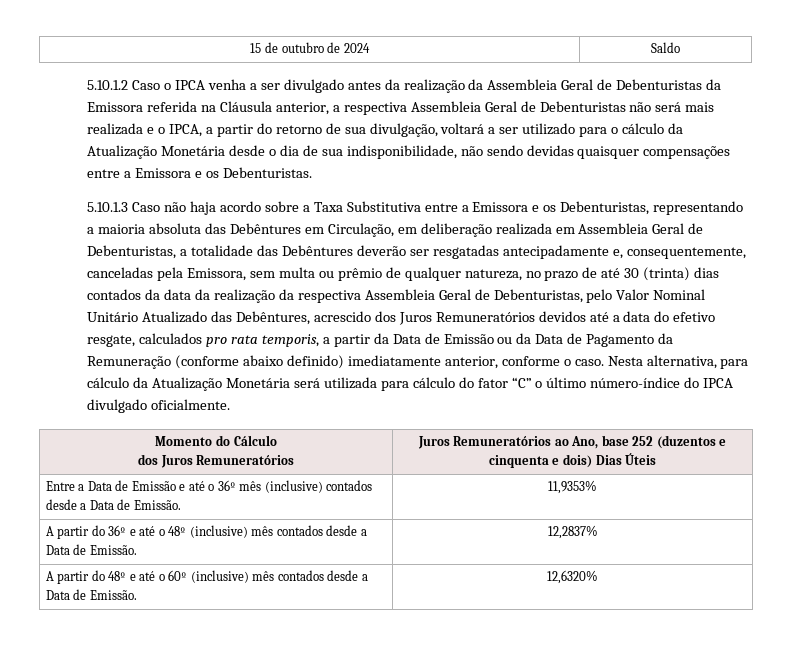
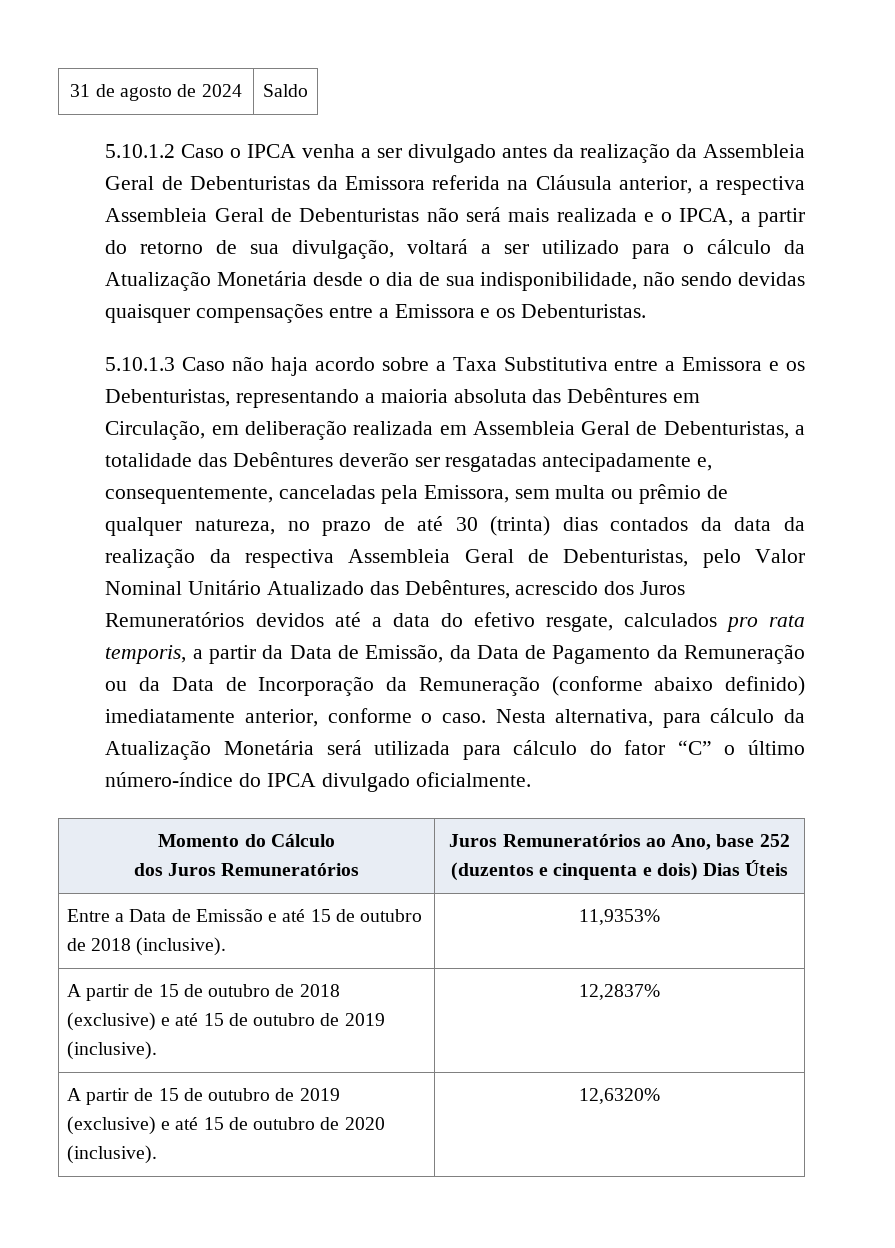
- 15 de outubro de 2024 | Saldo
+ 31 de agosto de 2024 | Saldo
- 5.10.1.3 Caso não haja acordo sobre a Taxa Substitutiva entre a Emissora e os Debenturistas, representando a maioria absoluta das Debêntures em Circulação, em deliberação realizada em Assembleia Geral de Debenturistas, a totalidade das Debêntures deverão ser resgatadas antecipadamente e, consequentemente, canceladas pela Emissora, sem multa ou prêmio de qualquer natureza, no prazo de até 30 (trinta) dias contados da data da realização da respectiva Assembleia Geral de Debenturistas, pelo Valor Nominal Unitário Atualizado das Debêntures, acrescido dos Juros Remuneratórios devidos até a data do efetivo resgate, calculados pro rata temporis, a partir da Data de Emissão ou da Data de Pagamento da Remuneração (conforme abaixo definido) imediatamente anterior, conforme o caso.
+ 5.10.1.3 Caso não haja acordo sobre a Taxa Substitutiva entre a Emissora e os Debenturistas, representando a maioria absoluta das Debêntures em Circulação, em deliberação realizada em Assembleia Geral de Debenturistas, a totalidade das Debêntures deverão ser resgatadas antecipadamente e, consequentemente, canceladas pela Emissora, sem multa ou prêmio de qualquer natureza, no prazo de até 30 (trinta) dias contados da data da realização da respectiva Assembleia Geral de Debenturistas, pelo Valor Nominal Unitário Atualizado das Debêntures, acrescido dos Juros Remuneratórios devidos até a data do efetivo resgate, calculados pro rata temporis, a partir da Data de Emissão, da Data de Pagamento da Remuneração ou da Data de Incorporação da Remuneração (conforme abaixo definido) imediatamente anterior, conforme o caso.
- Entre a Data de Emissão e até o 36º mês (inclusive) contados desde a Data de Emissão. | 11,9353%
- A partir do 36º e até o 48º (inclusive) mês contados desde a Data de Emissão. | 12,2837%
- A partir do 48º e até o 60º (inclusive) mês contados desde a Data de Emissão. | 12,6320%
+ Entre a Data de Emissão e até 15 de outubro de 2018 (inclusive). | 11,9353%
+ A partir de 15 de outubro de 2018 (exclusive) e até 15 de outubro de 2019 (inclusive). | 12,2837%
+ A partir de 15 de outubro de 2019 (exclusive) e até 15 de outubro de 2020 (inclusive). | 12,6320%

